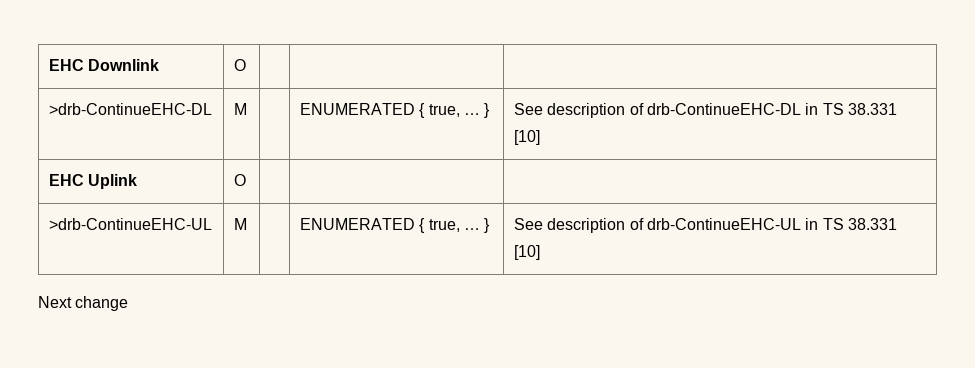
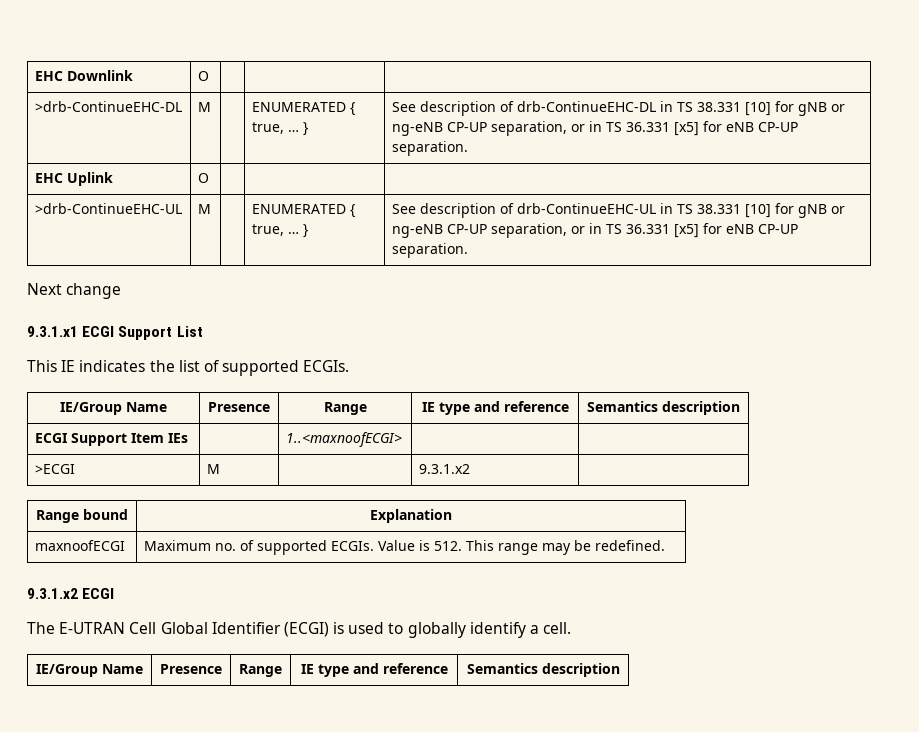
- >drb-ContinueEHC-DL | M | | ENUMERATED { true, … } | See description of drb-ContinueEHC-DL in TS 38.331 [10]
+ >drb-ContinueEHC-DL | M | | ENUMERATED { true, … } | See description of drb-ContinueEHC-DL in TS 38.331 [10] for gNB or ng-eNB CP-UP separation, or in TS 36.331 [x5] for eNB CP-UP separation.
- >drb-ContinueEHC-UL | M | | ENUMERATED { true, … } | See description of drb-ContinueEHC-UL in TS 38.331 [10]
+ >drb-ContinueEHC-UL | M | | ENUMERATED { true, … } | See description of drb-ContinueEHC-UL in TS 38.331 [10] for gNB or ng-eNB CP-UP separation, or in TS 36.331 [x5] for eNB CP-UP separation.
  Next change
+ 9.3.1.x1 ECGI Support List
+ This IE indicates the list of supported ECGIs.
+ IE/Group Name | Presence | Range | IE type and reference | Semantics description
+ ECGI Support Item IEs | | 1..<maxnoofECGI> | |
+ >ECGI | M | | 9.3.1.x2 |
+ Range bound | Explanation
+ maxnoofECGI | Maximum no. of supported ECGIs. Value is 512. This range may be redefined.
+ 9.3.1.x2 ECGI
+ The E-UTRAN Cell Global Identifier (ECGI) is used to globally identify a cell.
+ IE/Group Name | Presence | Range | IE type and reference | Semantics description

